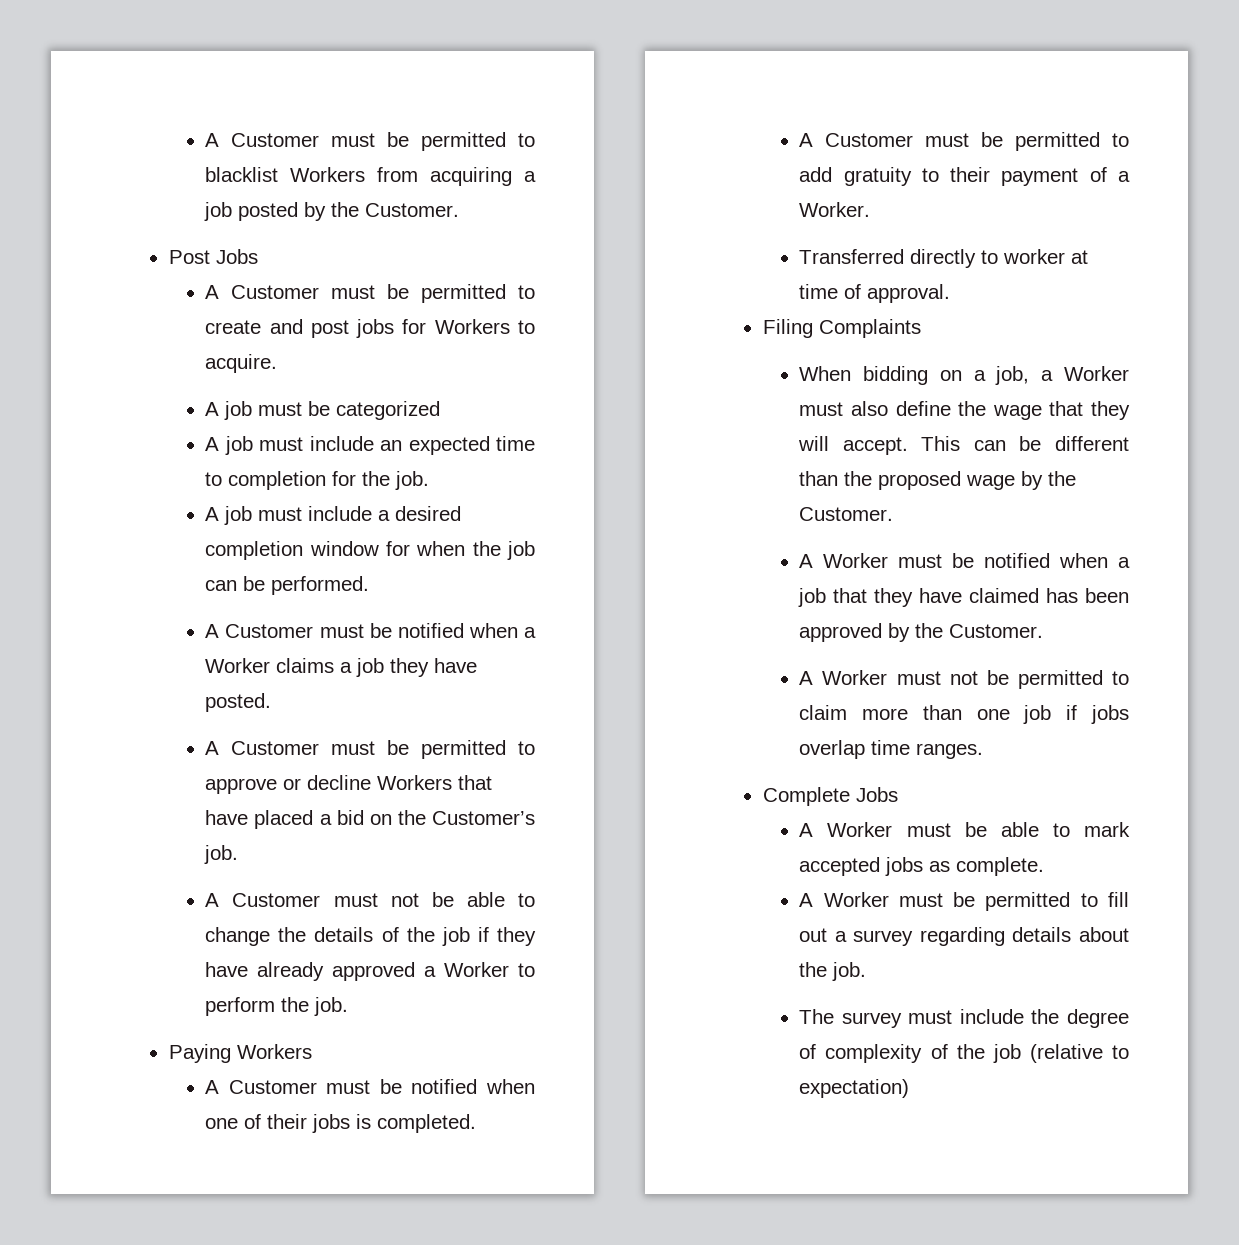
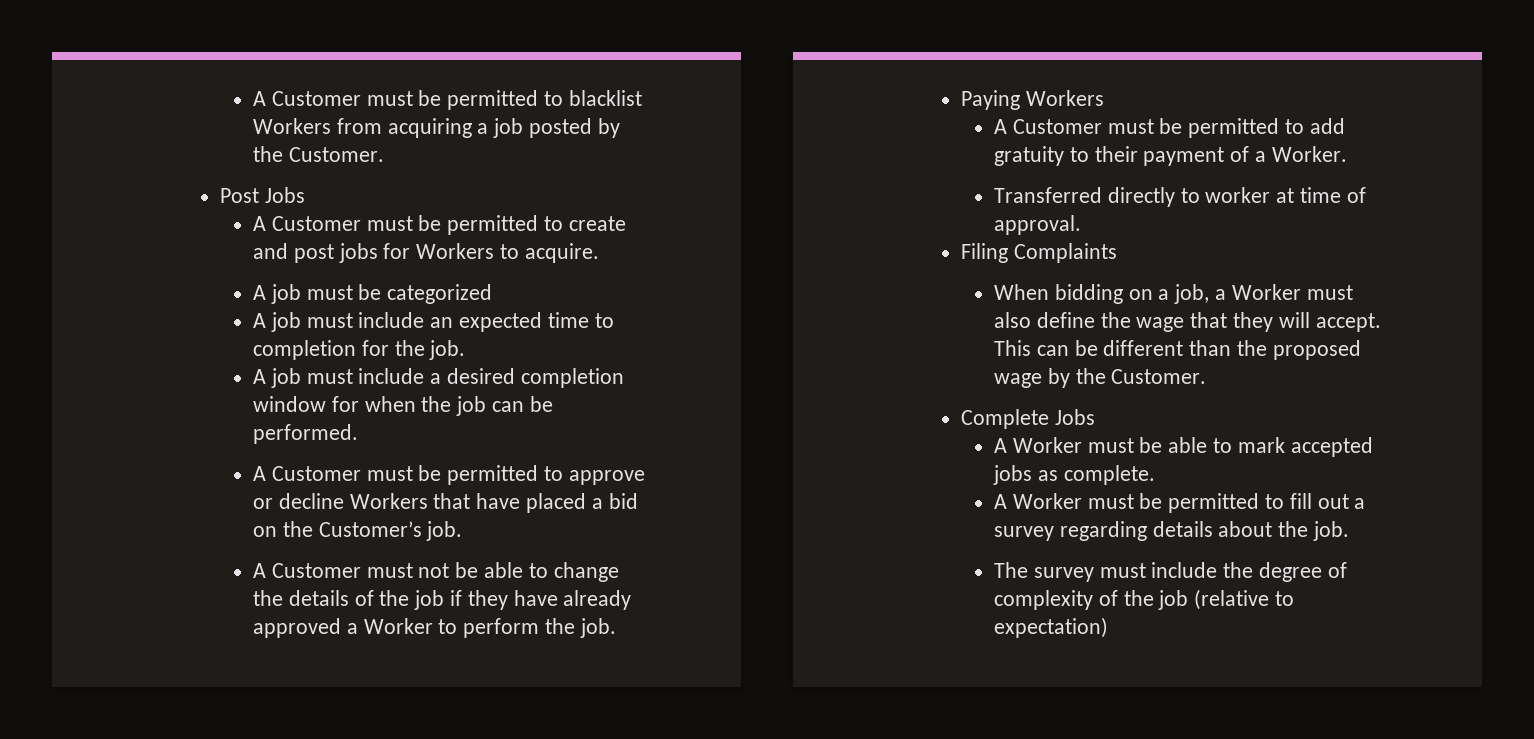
- A Customer must be notified when a Worker claims a job they have posted.
- A Customer must be notified when one of their jobs is completed.
- A Worker must be notified when a job that they have claimed has been approved by the Customer.
- A Worker must not be permitted to claim more than one job if jobs overlap time ranges.

